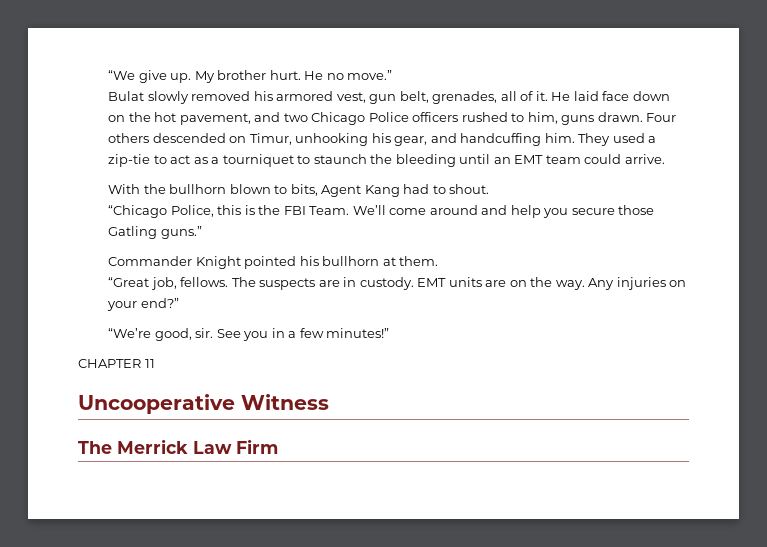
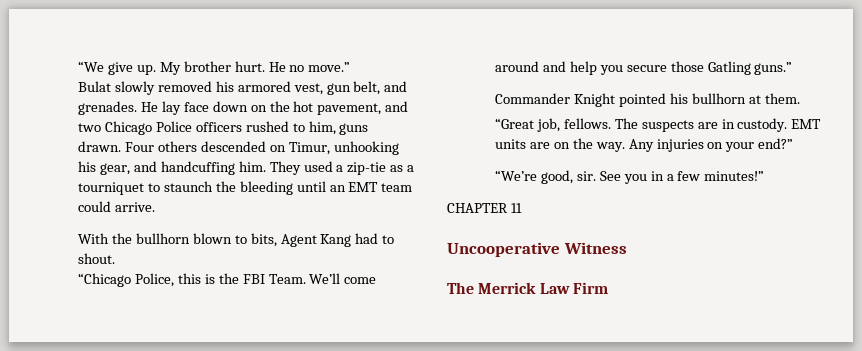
- Bulat slowly removed his armored vest, gun belt, grenades, all of it. He laid face down on the hot pavement, and two Chicago Police officers rushed to him, guns drawn.
+ Bulat slowly removed his armored vest, gun belt, and grenades. He lay face down on the hot pavement, and two Chicago Police officers rushed to him, guns drawn.
- They used a zip-tie to act as a tourniquet to staunch the bleeding until an EMT team could arrive.
+ They used a zip-tie as a tourniquet to staunch the bleeding until an EMT team could arrive.

